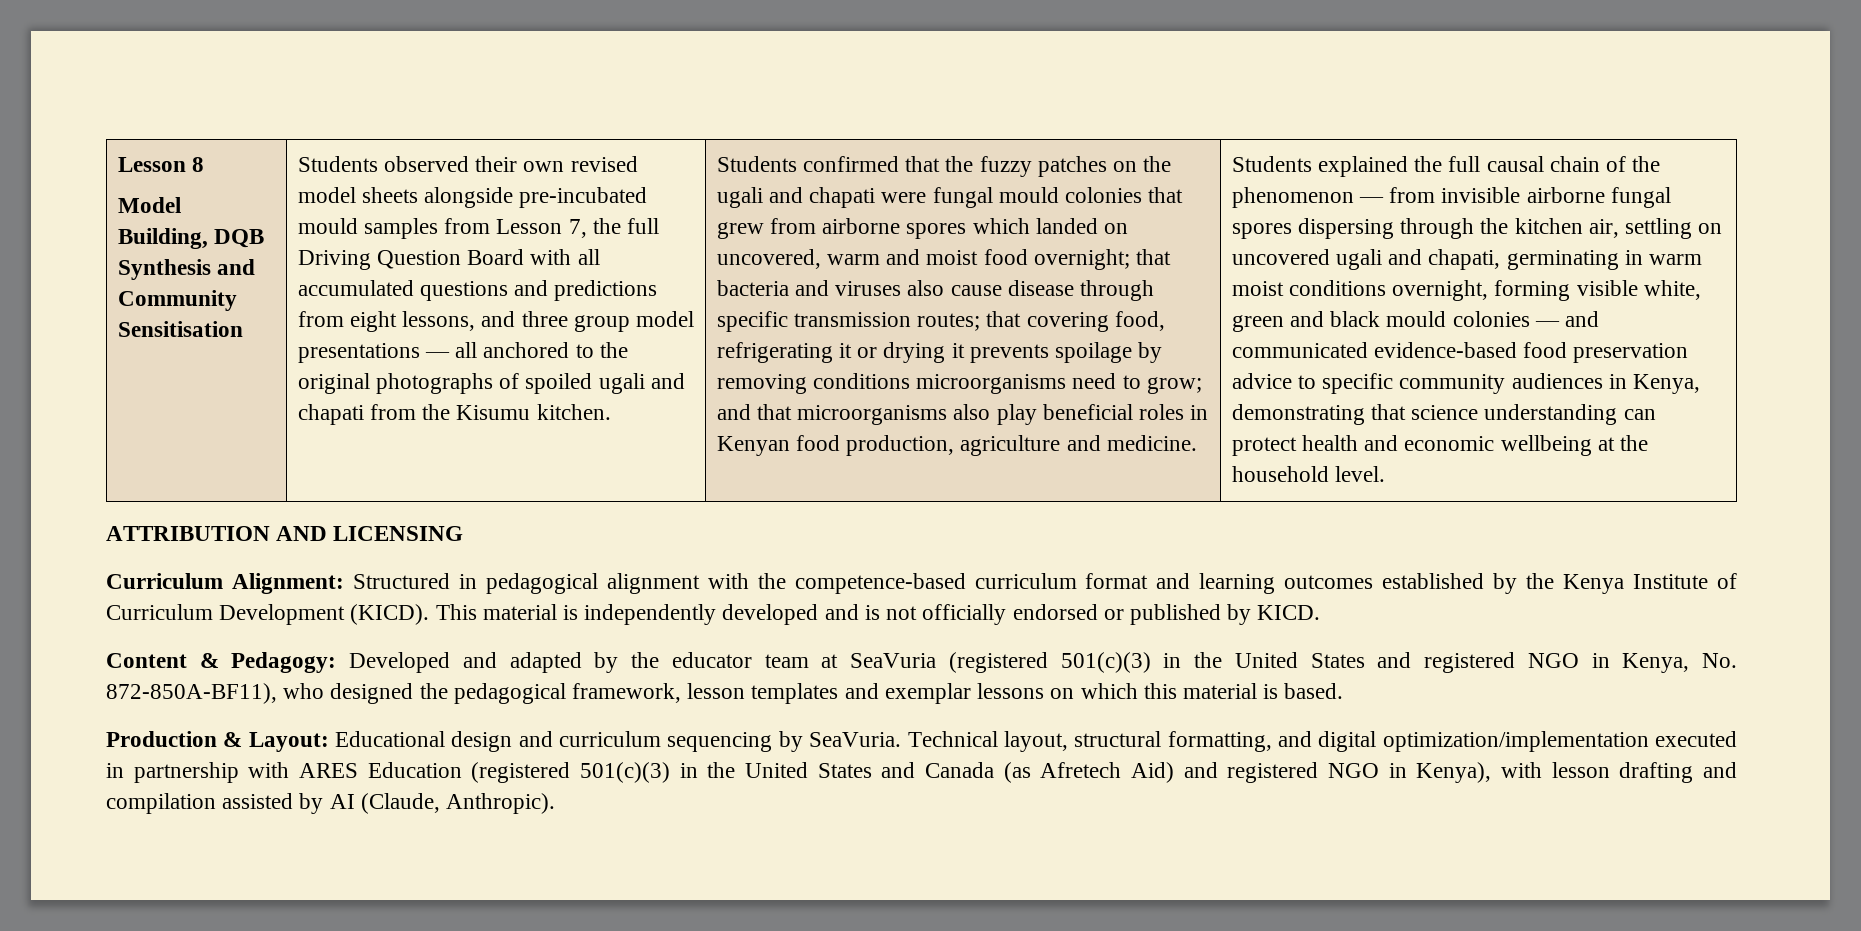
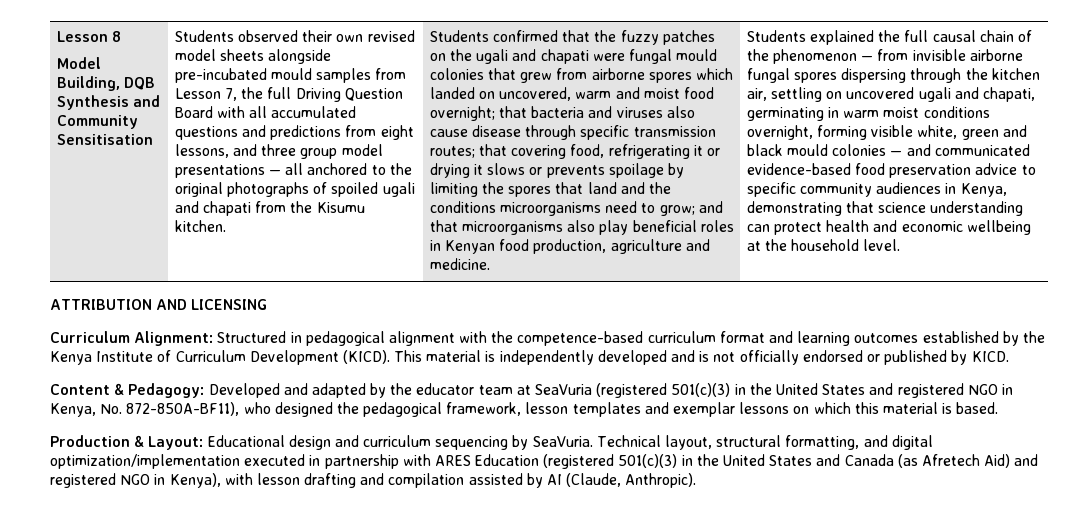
- that covering food, refrigerating it or drying it prevents spoilage by removing conditions microorganisms need to grow;
+ that covering food, refrigerating it or drying it slows or prevents spoilage by limiting the spores that land and the conditions microorganisms need to grow;

